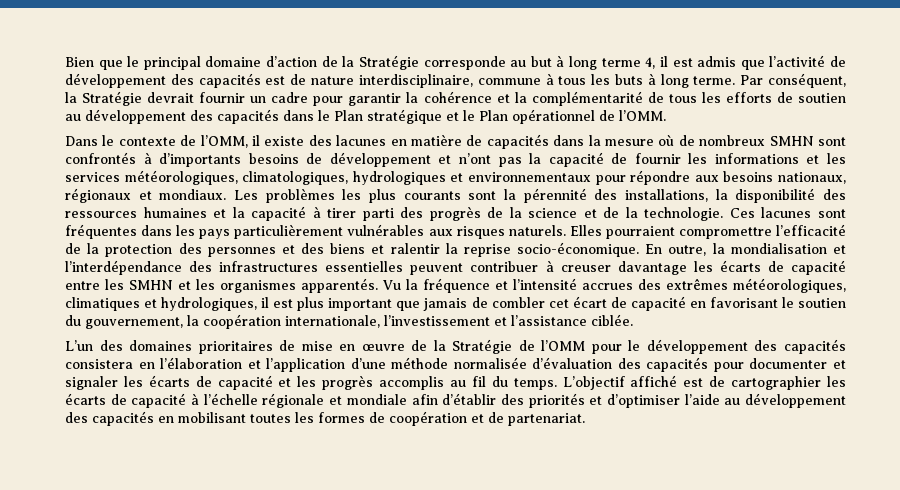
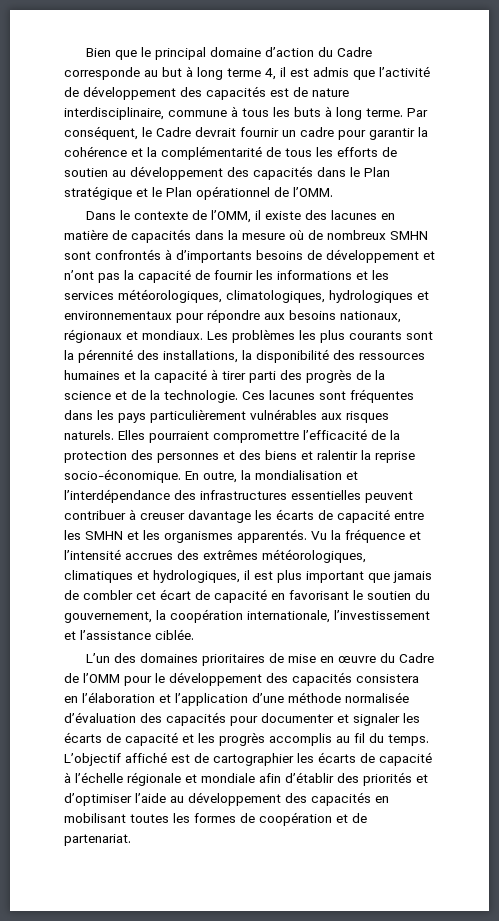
- Bien que le principal domaine d’action de la Stratégie corresponde au but à long terme 4, il est admis que l’activité de développement des capacités est de nature interdisciplinaire, commune à tous les buts à long terme.
+ Bien que le principal domaine d’action du Cadre corresponde au but à long terme 4, il est admis que l’activité de développement des capacités est de nature interdisciplinaire, commune à tous les buts à long terme.
- Par conséquent, la Stratégie devrait fournir un cadre pour garantir la cohérence et la complémentarité de tous les efforts de soutien au développement des capacités dans le Plan stratégique et le Plan opérationnel de l’OMM.
+ Par conséquent, le Cadre devrait fournir un cadre pour garantir la cohérence et la complémentarité de tous les efforts de soutien au développement des capacités dans le Plan stratégique et le Plan opérationnel de l’OMM.
- L’un des domaines prioritaires de mise en œuvre de la Stratégie de l’OMM pour le développement des capacités consistera en l’élaboration et l’application d’une méthode normalisée d’évaluation des capacités pour documenter et signaler les écarts de capacité et les progrès accomplis au fil du temps.
+ L’un des domaines prioritaires de mise en œuvre du Cadre de l’OMM pour le développement des capacités consistera en l’élaboration et l’application d’une méthode normalisée d’évaluation des capacités pour documenter et signaler les écarts de capacité et les progrès accomplis au fil du temps.

